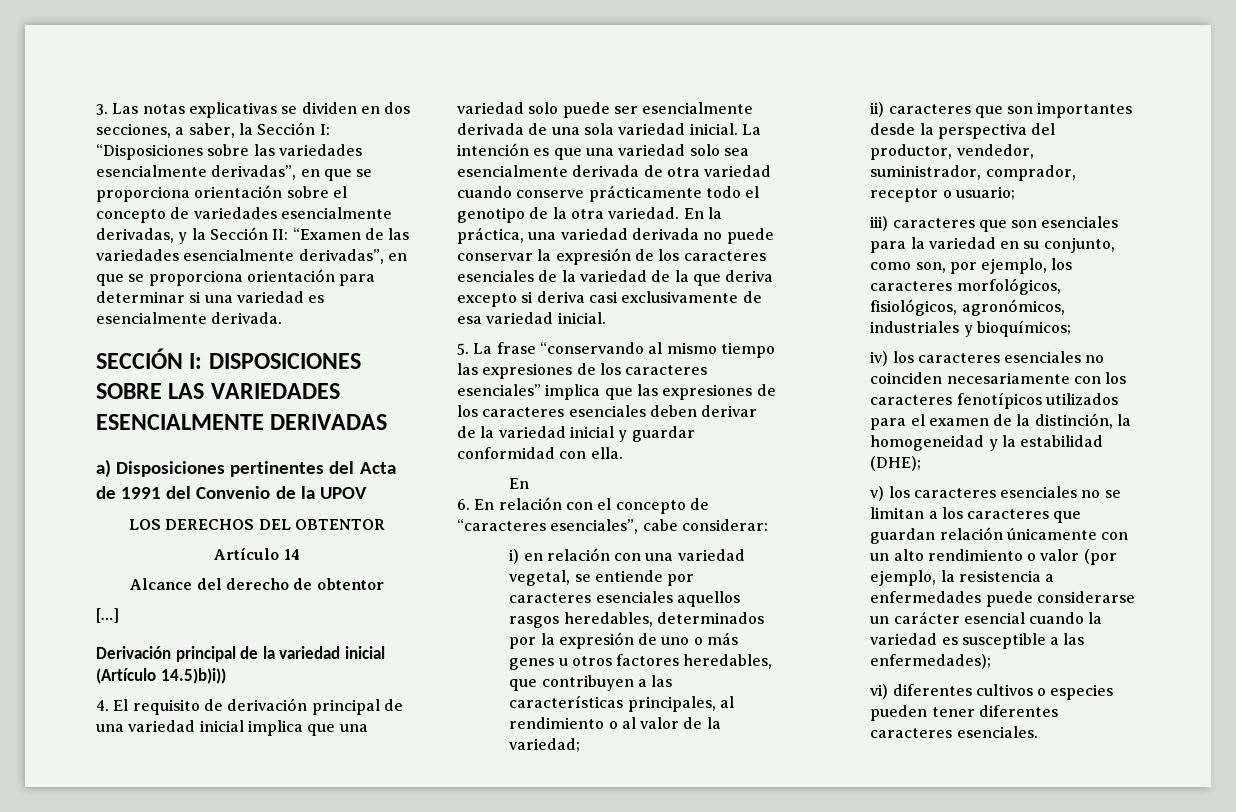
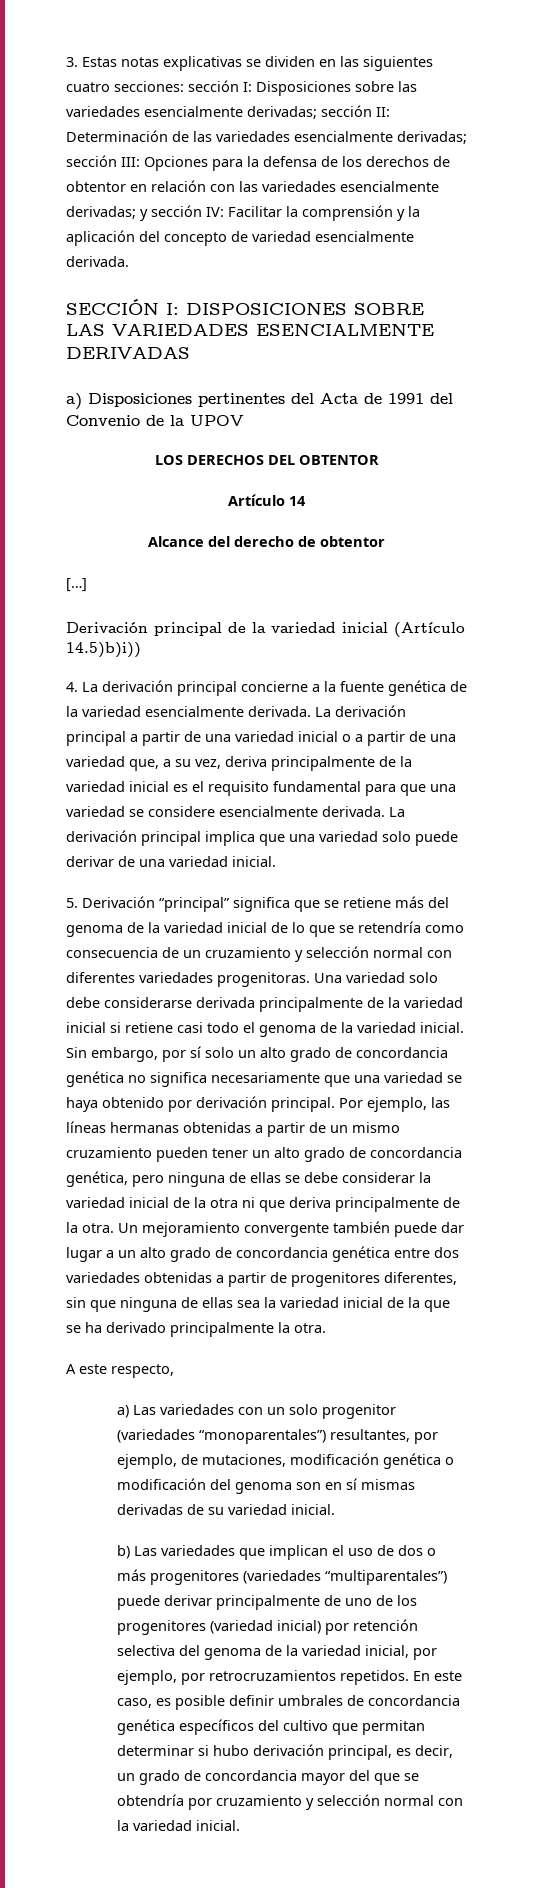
- 3. Las notas explicativas se dividen en dos secciones, a saber, la Sección I: “Disposiciones sobre las variedades esencialmente derivadas”, en que se proporciona orientación sobre el concepto de variedades esencialmente derivadas, y la Sección II: “Examen de las variedades esencialmente derivadas”, en que se proporciona orientación para determinar si una variedad es esencialmente derivada.
+ 3. Estas notas explicativas se dividen en las siguientes cuatro secciones: sección I: Disposiciones sobre las variedades esencialmente derivadas; sección II: Determinación de las variedades esencialmente derivadas; sección III: Opciones para la defensa de los derechos de obtentor en relación con las variedades esencialmente derivadas; y sección IV: Facilitar la comprensión y la aplicación del concepto de variedad esencialmente derivada.
- 4. El requisito de derivación principal de una variedad inicial implica que una variedad solo puede ser esencialmente derivada de una sola variedad inicial. La intención es que una variedad solo sea esencialmente derivada de otra variedad cuando conserve prácticamente todo el genotipo de la otra variedad. En la práctica, una variedad derivada no puede conservar la expresión de los caracteres esenciales de la variedad de la que deriva excepto si deriva casi exclusivamente de esa variedad inicial.
- 5. La frase “conservando al mismo tiempo las expresiones de los caracteres esenciales” implica que las expresiones de los caracteres esenciales deben derivar de la variedad inicial y guardar conformidad con ella.
- En
- 6. En relación con el concepto de “caracteres esenciales”, cabe considerar:
- i) en relación con una variedad vegetal, se entiende por caracteres esenciales aquellos rasgos heredables, determinados por la expresión de uno o más genes u otros factores heredables, que contribuyen a las características principales, al rendimiento o al valor de la variedad;
- ii) caracteres que son importantes desde la perspectiva del productor, vendedor, suministrador, comprador, receptor o usuario;
- iii) caracteres que son esenciales para la variedad en su conjunto, como son, por ejemplo, los caracteres morfológicos, fisiológicos, agronómicos, industriales y bioquímicos;
- iv) los caracteres esenciales no coinciden necesariamente con los caracteres fenotípicos utilizados para el examen de la distinción, la homogeneidad y la estabilidad (DHE);
- v) los caracteres esenciales no se limitan a los caracteres que guardan relación únicamente con un alto rendimiento o valor (por ejemplo, la resistencia a enfermedades puede considerarse un carácter esencial cuando la variedad es susceptible a las enfermedades);
- vi) diferentes cultivos o especies pueden tener diferentes caracteres esenciales.
+ 4. La derivación principal concierne a la fuente genética de la variedad esencialmente derivada. La derivación principal a partir de una variedad inicial o a partir de una variedad que, a su vez, deriva principalmente de la variedad inicial es el requisito fundamental para que una variedad se considere esencialmente derivada. La derivación principal implica que una variedad solo puede derivar de una variedad inicial.
+ 5. Derivación “principal” significa que se retiene más del genoma de la variedad inicial de lo que se retendría como consecuencia de un cruzamiento y selección normal con diferentes variedades progenitoras. Una variedad solo debe considerarse derivada principalmente de la variedad inicial si retiene casi todo el genoma de la variedad inicial. Sin embargo, por sí solo un alto grado de concordancia genética no significa necesariamente que una variedad se haya obtenido por derivación principal. Por ejemplo, las líneas hermanas obtenidas a partir de un mismo cruzamiento pueden tener un alto grado de concordancia genética, pero ninguna de ellas se debe considerar la variedad inicial de la otra ni que deriva principalmente de la otra. Un mejoramiento convergente también puede dar lugar a un alto grado de concordancia genética entre dos variedades obtenidas a partir de progenitores diferentes, sin que ninguna de ellas sea la variedad inicial de la que se ha derivado principalmente la otra.
+ A este respecto,
+ a) Las variedades con un solo progenitor (variedades “monoparentales”) resultantes, por ejemplo, de mutaciones, modificación genética o modificación del genoma son en sí mismas derivadas de su variedad inicial.
+ b) Las variedades que implican el uso de dos o más progenitores (variedades “multiparentales”) puede derivar principalmente de uno de los progenitores (variedad inicial) por retención selectiva del genoma de la variedad inicial, por ejemplo, por retrocruzamientos repetidos. En este caso, es posible definir umbrales de concordancia genética específicos del cultivo que permitan determinar si hubo derivación principal, es decir, un grado de concordancia mayor del que se obtendría por cruzamiento y selección normal con la variedad inicial.

